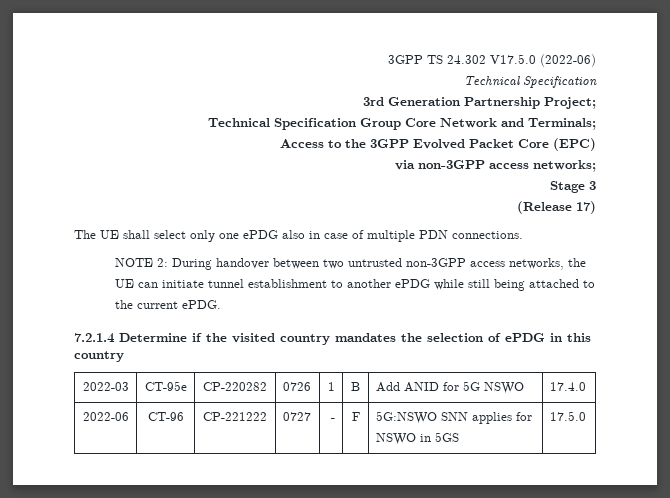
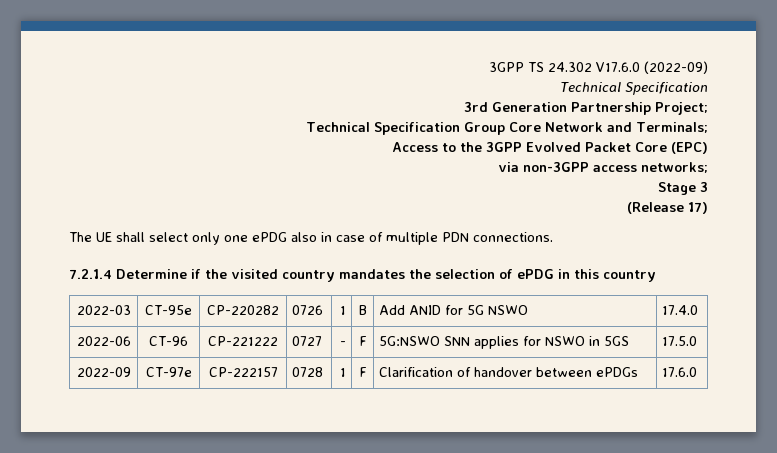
- 3GPP TS 24.302 V17.5.0 (2022-06)
+ 3GPP TS 24.302 V17.6.0 (2022-09)
- NOTE 2: During handover between two untrusted non-3GPP access networks, the UE can initiate tunnel establishment to another ePDG while still being attached to the current ePDG.
+ 2022-09 | CT-97e | CP-222157 | 0728 | 1 | F | Clarification of handover between ePDGs | 17.6.0

